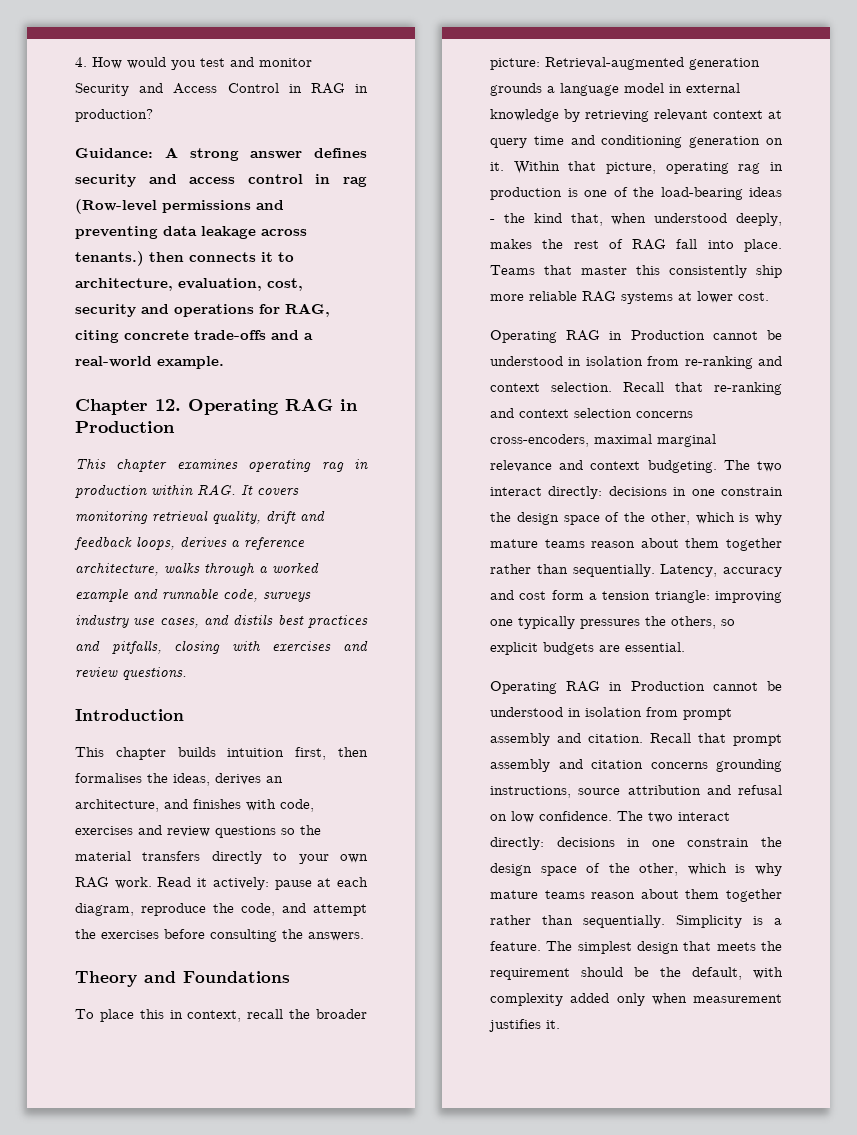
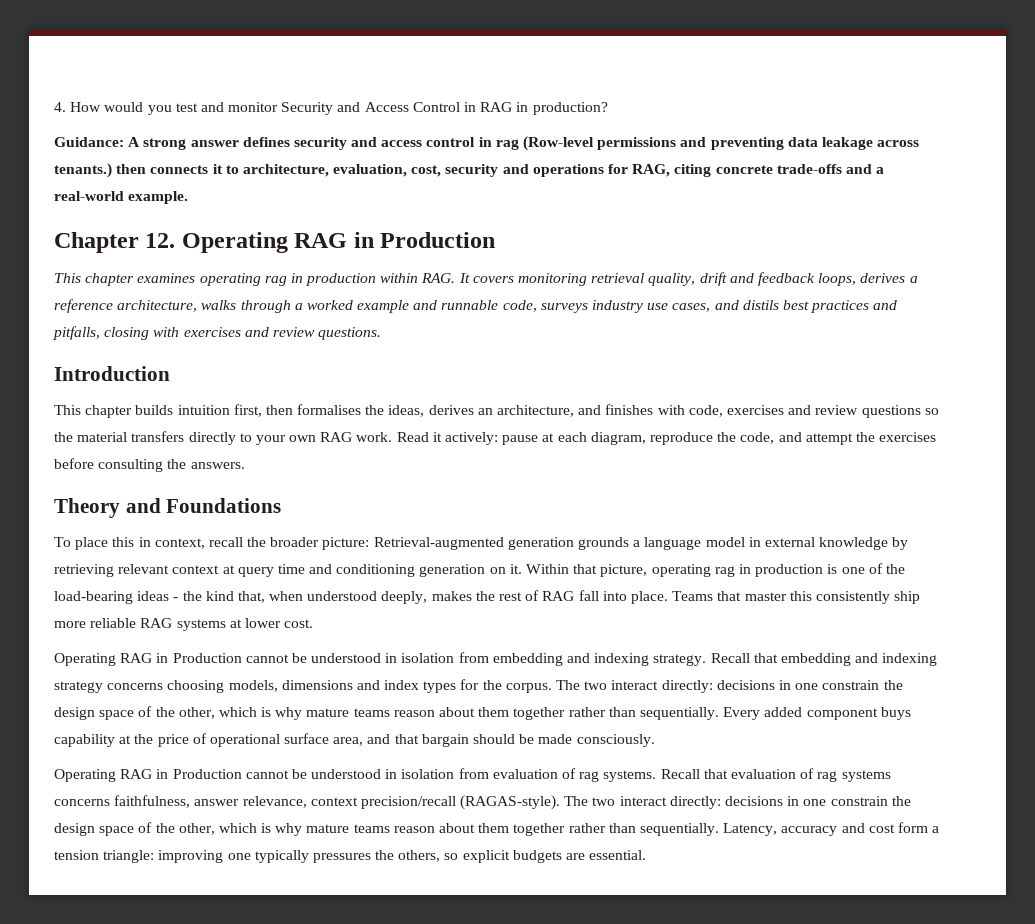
- Operating RAG in Production cannot be understood in isolation from re-ranking and context selection. Recall that re-ranking and context selection concerns cross-encoders, maximal marginal relevance and context budgeting.
+ Operating RAG in Production cannot be understood in isolation from embedding and indexing strategy. Recall that embedding and indexing strategy concerns choosing models, dimensions and index types for the corpus. The two interact directly: decisions in one constrain the design space of the other, which is why mature teams reason about them together rather than sequentially. Every added component buys capability at the price of operational surface area, and that bargain should be made consciously.
+ Operating RAG in Production cannot be understood in isolation from evaluation of rag systems. Recall that evaluation of rag systems concerns faithfulness, answer relevance, context precision/recall (RAGAS-style).
- Operating RAG in Production cannot be understood in isolation from prompt assembly and citation. Recall that prompt assembly and citation concerns grounding instructions, source attribution and refusal on low confidence. The two interact directly: decisions in one constrain the design space of the other, which is why mature teams reason about them together rather than sequentially. Simplicity is a feature. The simplest design that meets the requirement should be the default, with complexity added only when measurement justifies it.

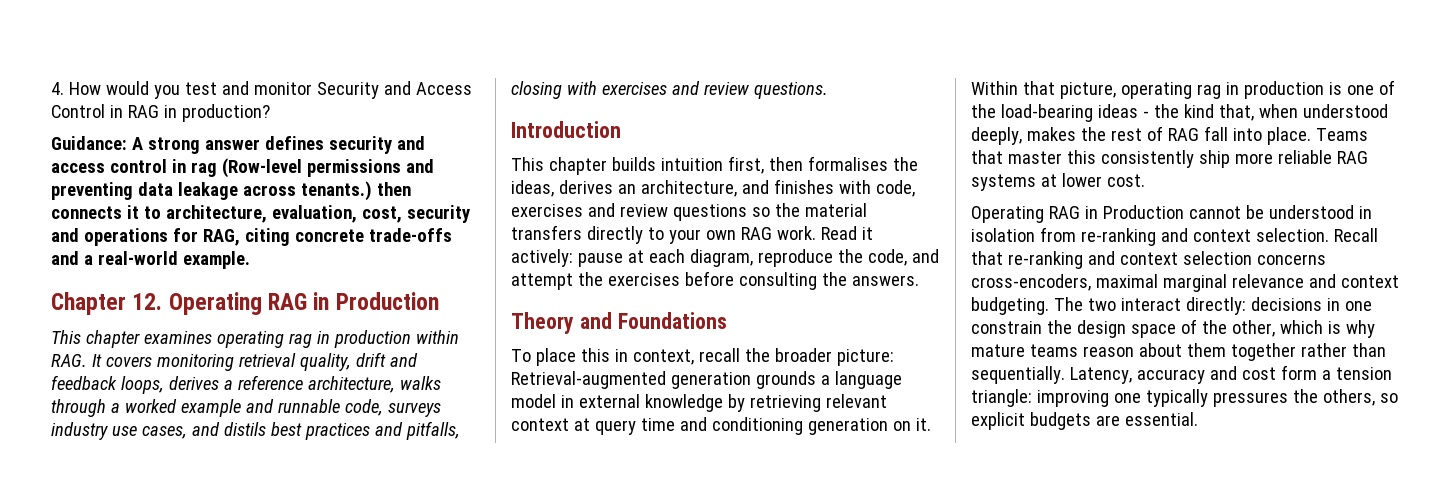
- Operating RAG in Production cannot be understood in isolation from embedding and indexing strategy. Recall that embedding and indexing strategy concerns choosing models, dimensions and index types for the corpus. The two interact directly: decisions in one constrain the design space of the other, which is why mature teams reason about them together rather than sequentially. Every added component buys capability at the price of operational surface area, and that bargain should be made consciously.
- Operating RAG in Production cannot be understood in isolation from evaluation of rag systems. Recall that evaluation of rag systems concerns faithfulness, answer relevance, context precision/recall (RAGAS-style).
+ Operating RAG in Production cannot be understood in isolation from re-ranking and context selection. Recall that re-ranking and context selection concerns cross-encoders, maximal marginal relevance and context budgeting.

